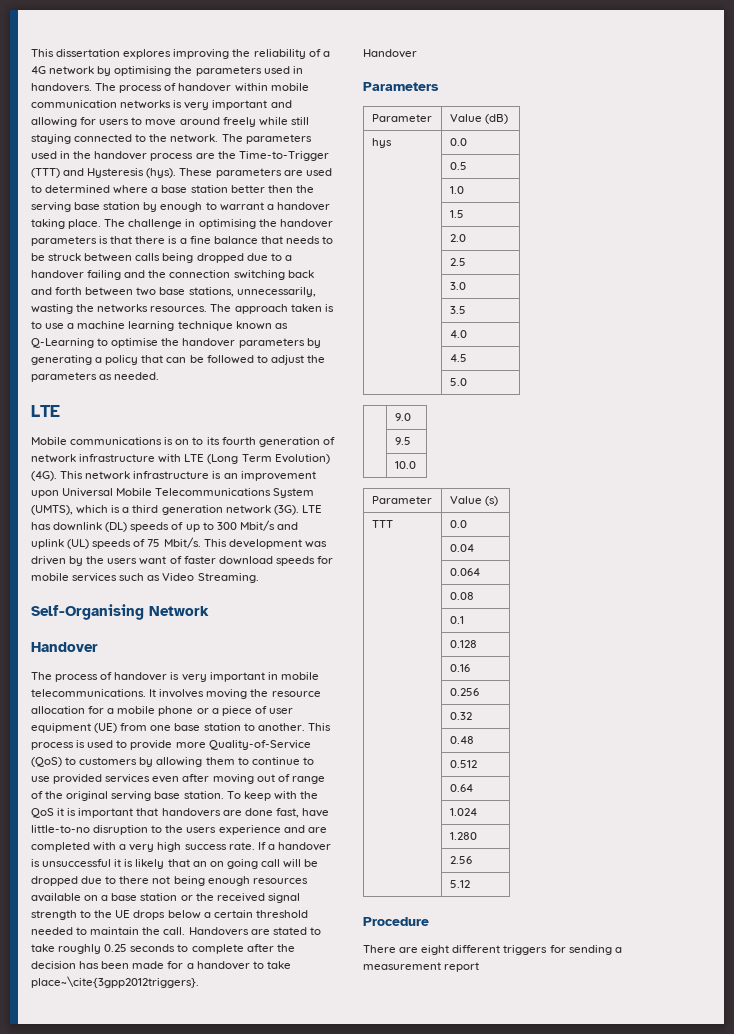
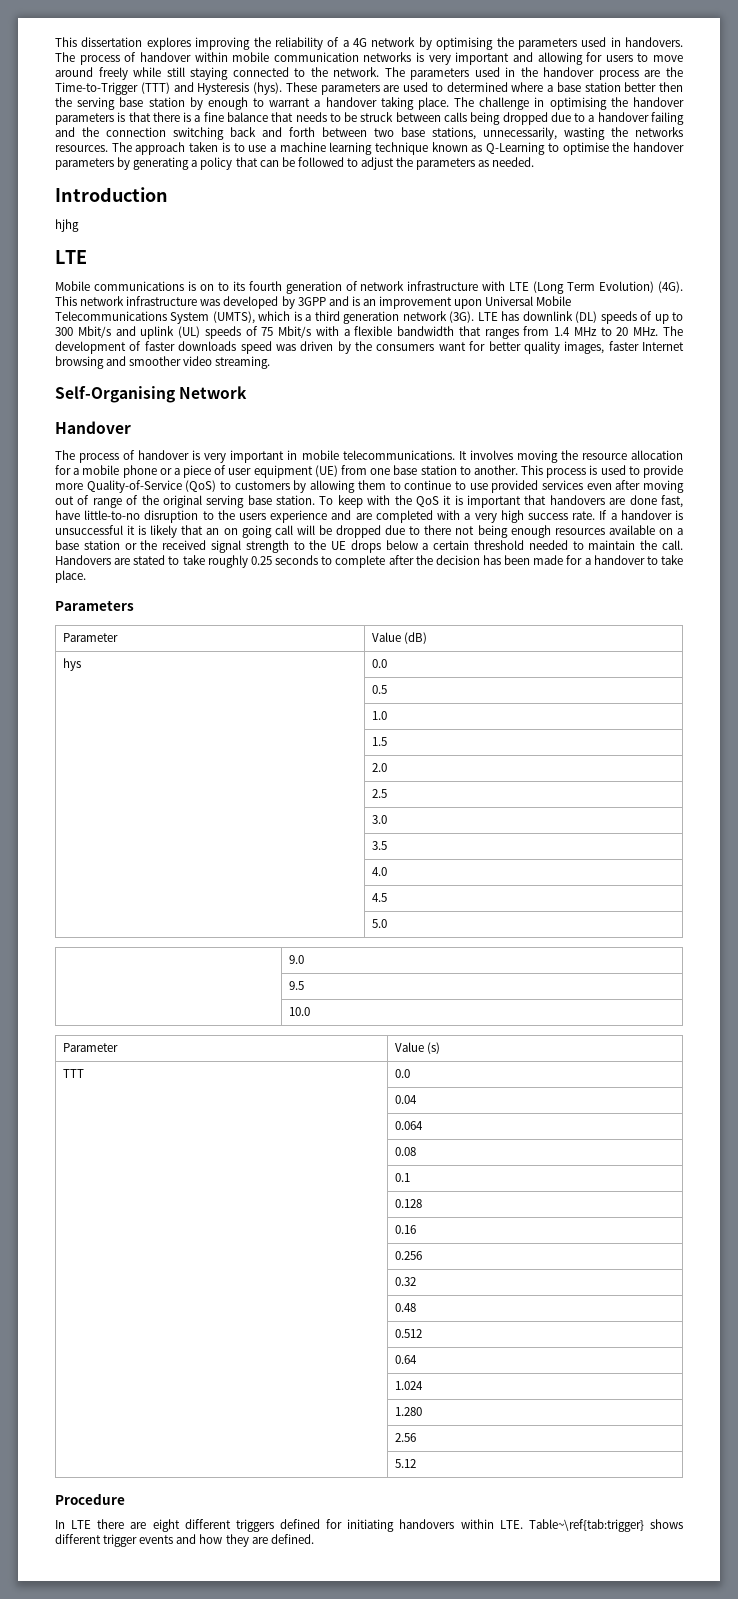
+ Introduction
+ hjhg
- This network infrastructure is an improvement upon Universal Mobile Telecommunications System (UMTS), which is a third generation network (3G).
+ This network infrastructure was developed by 3GPP and is an improvement upon Universal Mobile Telecommunications System (UMTS), which is a third generation network (3G).
- LTE has downlink (DL) speeds of up to 300 Mbit/s and uplink (UL) speeds of 75 Mbit/s. This development was driven by the users want of faster download speeds for mobile services such as Video Streaming.
+ LTE has downlink (DL) speeds of up to 300 Mbit/s and uplink (UL) speeds of 75 Mbit/s with a flexible bandwidth that ranges from 1.4 MHz to 20 MHz. The development of faster downloads speed was driven by the consumers want for better quality images, faster Internet browsing and smoother video streaming.
- Handovers are stated to take roughly 0.25 seconds to complete after the decision has been made for a handover to take place~\cite{3gpp2012triggers}.
- Handover
+ Handovers are stated to take roughly 0.25 seconds to complete after the decision has been made for a handover to take place.
- There are eight different triggers for sending a measurement report
+ In LTE there are eight different triggers defined for initiating handovers within LTE. Table~\ref{tab:trigger} shows different trigger events and how they are defined.

